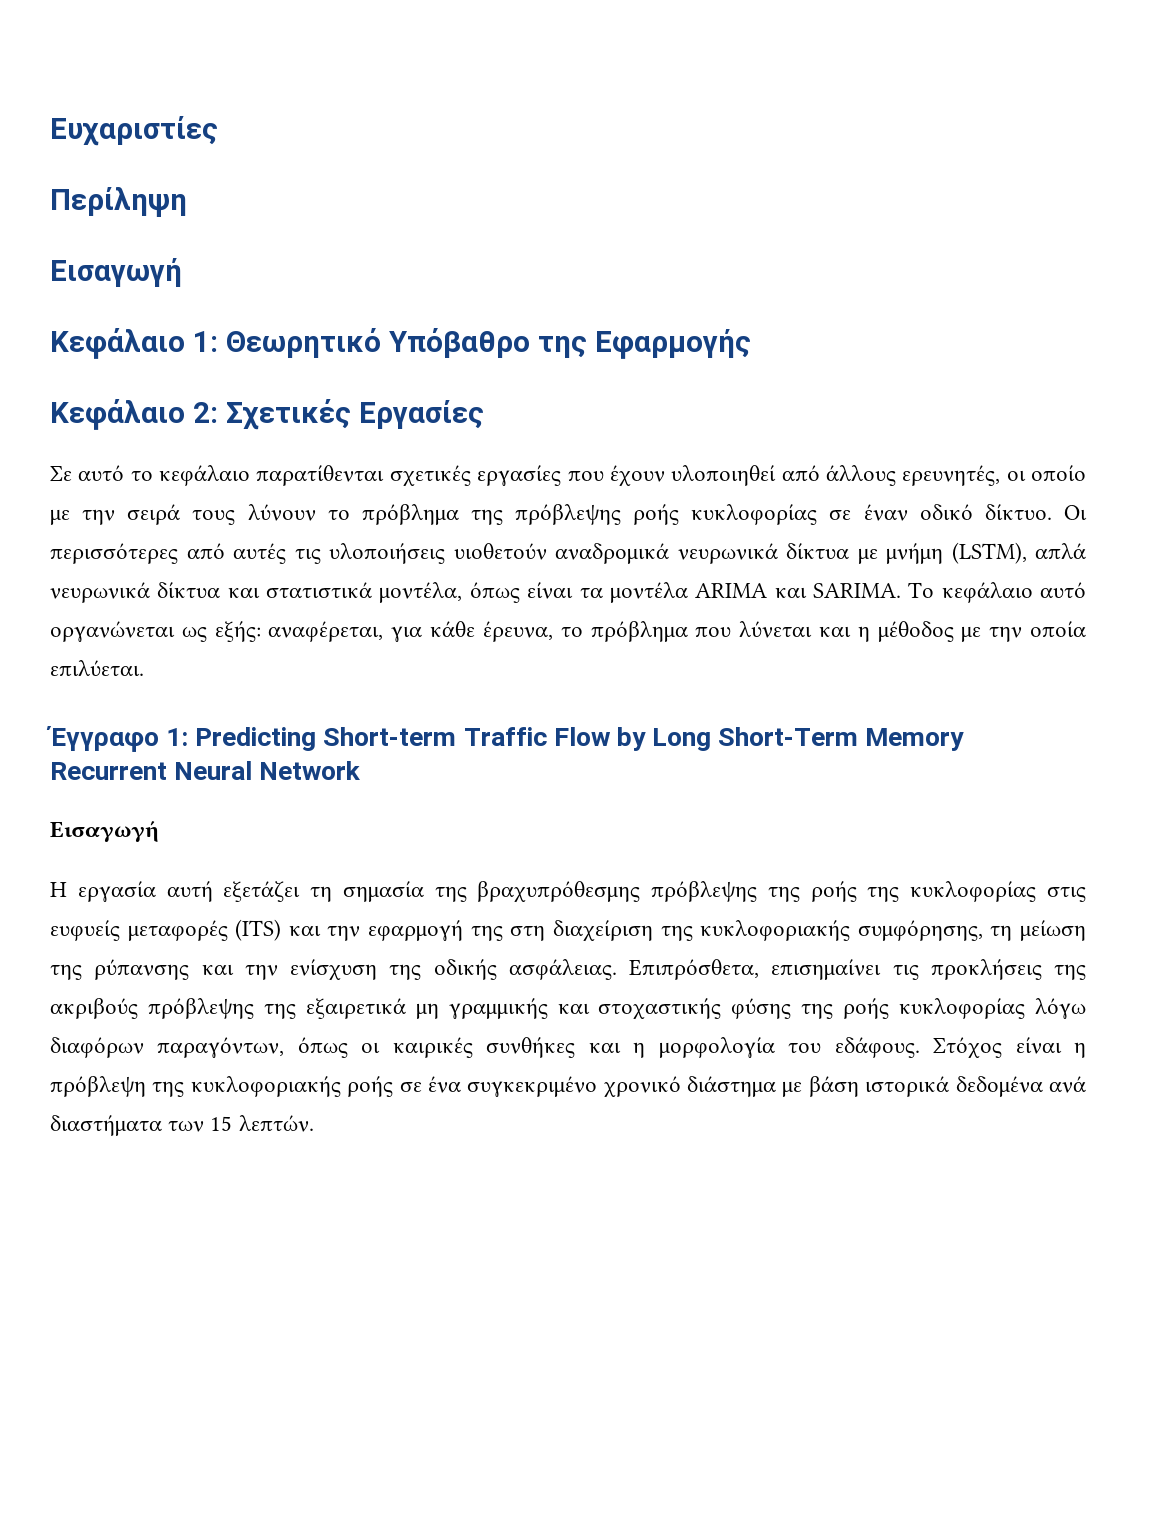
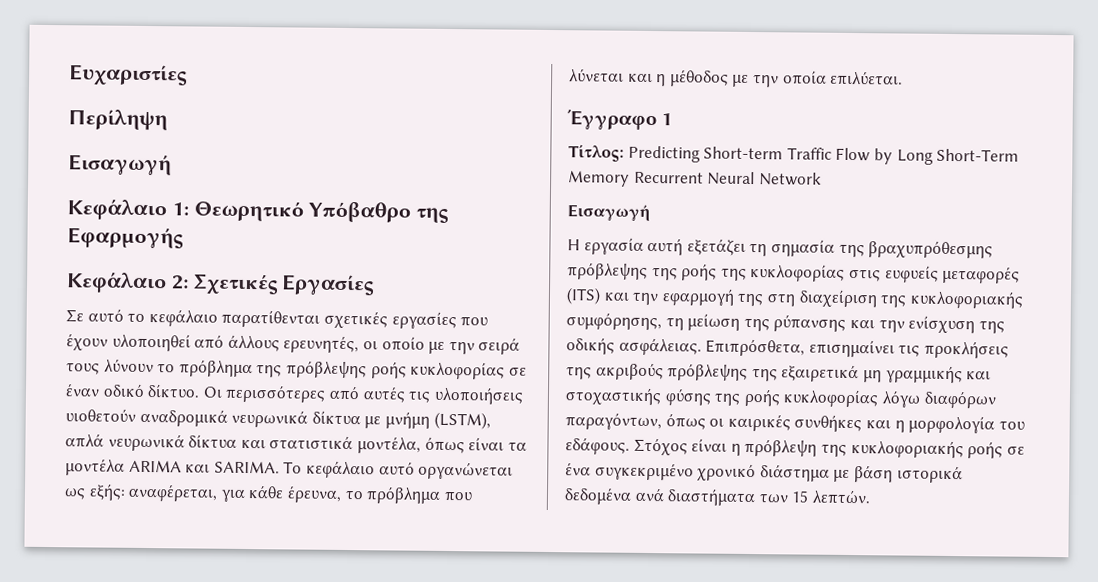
- Έγγραφο 1: Predicting Short-term Traffic Flow by Long Short-Term Memory Recurrent Neural Network
+ Έγγραφο 1
+ Τίτλος: Predicting Short-term Traffic Flow by Long Short-Term Memory Recurrent Neural Network

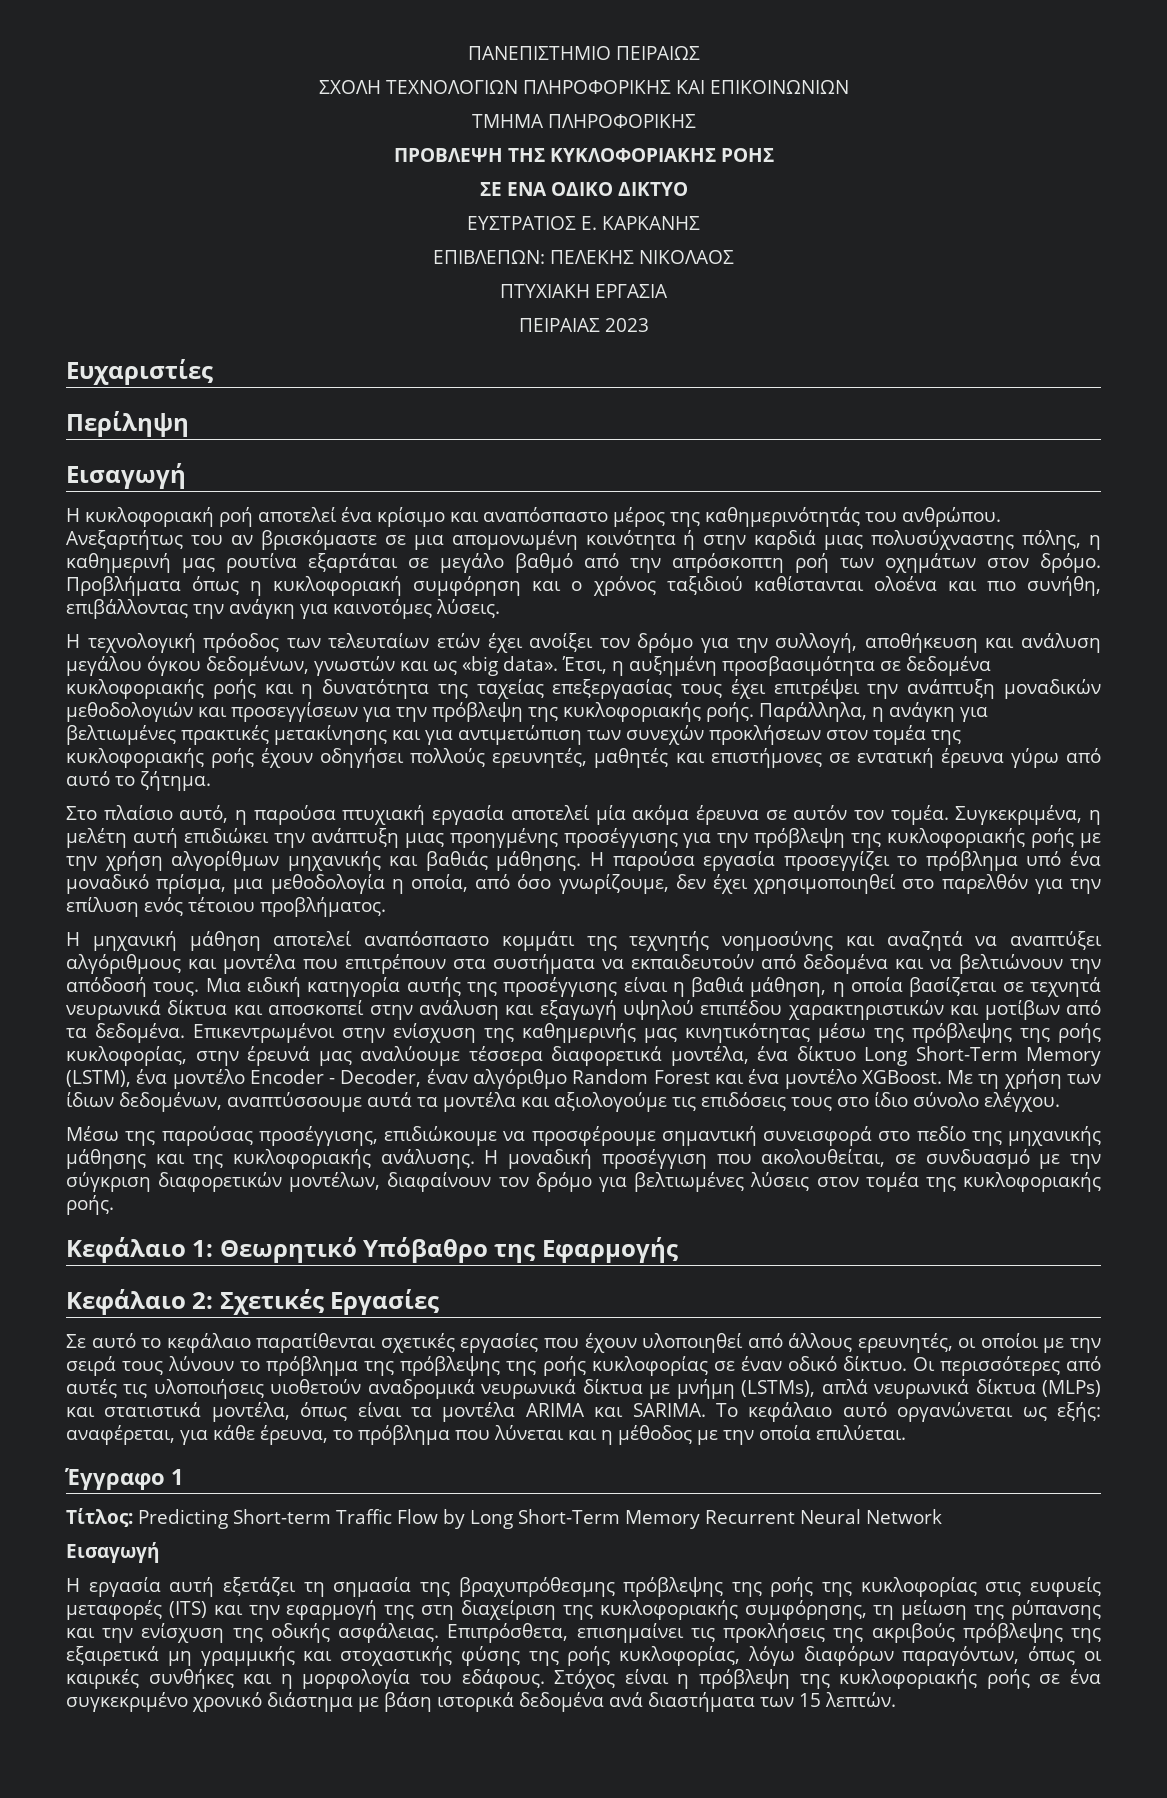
+ ΠΑΝΕΠΙΣΤΗΜΙΟ ΠΕΙΡΑΙΩΣ
+ ΣΧΟΛΗ ΤΕΧΝΟΛΟΓΙΩΝ ΠΛΗΡΟΦΟΡΙΚΗΣ ΚΑΙ ΕΠΙΚΟΙΝΩΝΙΩΝ
+ ΤΜΗΜΑ ΠΛΗΡΟΦΟΡΙΚΗΣ
+ ΠΡΟΒΛΕΨΗ ΤΗΣ ΚΥΚΛΟΦΟΡΙΑΚΗΣ ΡΟΗΣ
+ ΣΕ ΕΝΑ ΟΔΙΚΟ ΔΙΚΤΥΟ
+ ΕΥΣΤΡΑΤΙΟΣ Ε. ΚΑΡΚΑΝΗΣ
+ ΕΠΙΒΛΕΠΩΝ: ΠΕΛΕΚΗΣ ΝΙΚΟΛΑΟΣ
+ ΠΤΥΧΙΑΚΗ ΕΡΓΑΣΙΑ
+ ΠΕΙΡΑΙΑΣ 2023
  Ευχαριστίες
  Περίληψη
  Εισαγωγή
+ Η κυκλοφοριακή ροή αποτελεί ένα κρίσιμο και αναπόσπαστο μέρος της καθημερινότητάς του ανθρώπου. Ανεξαρτήτως του αν βρισκόμαστε σε μια απομονωμένη κοινότητα ή στην καρδιά μιας πολυσύχναστης πόλης, η καθημερινή μας ρουτίνα εξαρτάται σε μεγάλο βαθμό από την απρόσκοπτη ροή των οχημάτων στον δρόμο. Προβλήματα όπως η κυκλοφοριακή συμφόρηση και ο χρόνος ταξιδιού καθίστανται ολοένα και πιο συνήθη, επιβάλλοντας την ανάγκη για καινοτόμες λύσεις.
+ Η τεχνολογική πρόοδος των τελευταίων ετών έχει ανοίξει τον δρόμο για την συλλογή, αποθήκευση και ανάλυση μεγάλου όγκου δεδομένων, γνωστών και ως «big data». Έτσι, η αυξημένη προσβασιμότητα σε δεδομένα κυκλοφοριακής ροής και η δυνατότητα της ταχείας επεξεργασίας τους έχει επιτρέψει την ανάπτυξη μοναδικών μεθοδολογιών και προσεγγίσεων για την πρόβλεψη της κυκλοφοριακής ροής. Παράλληλα, η ανάγκη για βελτιωμένες πρακτικές μετακίνησης και για αντιμετώπιση των συνεχών προκλήσεων στον τομέα της κυκλοφοριακής ροής έχουν οδηγήσει πολλούς ερευνητές, μαθητές και επιστήμονες σε εντατική έρευνα γύρω από αυτό το ζήτημα.
+ Στο πλαίσιο αυτό, η παρούσα πτυχιακή εργασία αποτελεί μία ακόμα έρευνα σε αυτόν τον τομέα. Συγκεκριμένα, η μελέτη αυτή επιδιώκει την ανάπτυξη μιας προηγμένης προσέγγισης για την πρόβλεψη της κυκλοφοριακής ροής με την χρήση αλγορίθμων μηχανικής και βαθιάς μάθησης. Η παρούσα εργασία προσεγγίζει το πρόβλημα υπό ένα μοναδικό πρίσμα, μια μεθοδολογία η οποία, από όσο γνωρίζουμε, δεν έχει χρησιμοποιηθεί στο παρελθόν για την επίλυση ενός τέτοιου προβλήματος.
+ Η μηχανική μάθηση αποτελεί αναπόσπαστο κομμάτι της τεχνητής νοημοσύνης και αναζητά να αναπτύξει αλγόριθμους και μοντέλα που επιτρέπουν στα συστήματα να εκπαιδευτούν από δεδομένα και να βελτιώνουν την απόδοσή τους. Μια ειδική κατηγορία αυτής της προσέγγισης είναι η βαθιά μάθηση, η οποία βασίζεται σε τεχνητά νευρωνικά δίκτυα και αποσκοπεί στην ανάλυση και εξαγωγή υψηλού επιπέδου χαρακτηριστικών και μοτίβων από τα δεδομένα. Επικεντρωμένοι στην ενίσχυση της καθημερινής μας κινητικότητας μέσω της πρόβλεψης της ροής κυκλοφορίας, στην έρευνά μας αναλύουμε τέσσερα διαφορετικά μοντέλα, ένα δίκτυο Long Short-Term Memory (LSTM), ένα μοντέλο Encoder - Decoder, έναν αλγόριθμο Random Forest και ένα μοντέλο XGBoost. Με τη χρήση των ίδιων δεδομένων, αναπτύσσουμε αυτά τα μοντέλα και αξιολογούμε τις επιδόσεις τους στο ίδιο σύνολο ελέγχου.
+ Μέσω της παρούσας προσέγγισης, επιδιώκουμε να προσφέρουμε σημαντική συνεισφορά στο πεδίο της μηχανικής μάθησης και της κυκλοφοριακής ανάλυσης. Η μοναδική προσέγγιση που ακολουθείται, σε συνδυασμό με την σύγκριση διαφορετικών μοντέλων, διαφαίνουν τον δρόμο για βελτιωμένες λύσεις στον τομέα της κυκλοφοριακής ροής.
- Σε αυτό το κεφάλαιο παρατίθενται σχετικές εργασίες που έχουν υλοποιηθεί από άλλους ερευνητές, οι οποίο με την σειρά τους λύνουν το πρόβλημα της πρόβλεψης ροής κυκλοφορίας σε έναν οδικό δίκτυο.
+ Σε αυτό το κεφάλαιο παρατίθενται σχετικές εργασίες που έχουν υλοποιηθεί από άλλους ερευνητές, οι οποίοι με την σειρά τους λύνουν το πρόβλημα της πρόβλεψης της ροής κυκλοφορίας σε έναν οδικό δίκτυο.
- Οι περισσότερες από αυτές τις υλοποιήσεις υιοθετούν αναδρομικά νευρωνικά δίκτυα με μνήμη (LSTM), απλά νευρωνικά δίκτυα και στατιστικά μοντέλα, όπως είναι τα μοντέλα ARIMA και SARIMA.
+ Οι περισσότερες από αυτές τις υλοποιήσεις υιοθετούν αναδρομικά νευρωνικά δίκτυα με μνήμη (LSTMs), απλά νευρωνικά δίκτυα (MLPs) και στατιστικά μοντέλα, όπως είναι τα μοντέλα ARIMA και SARIMA.
- Επιπρόσθετα, επισημαίνει τις προκλήσεις της ακριβούς πρόβλεψης της εξαιρετικά μη γραμμικής και στοχαστικής φύσης της ροής κυκλοφορίας λόγω διαφόρων παραγόντων, όπως οι καιρικές συνθήκες και η μορφολογία του εδάφους.
+ Επιπρόσθετα, επισημαίνει τις προκλήσεις της ακριβούς πρόβλεψης της εξαιρετικά μη γραμμικής και στοχαστικής φύσης της ροής κυκλοφορίας, λόγω διαφόρων παραγόντων, όπως οι καιρικές συνθήκες και η μορφολογία του εδάφους.

